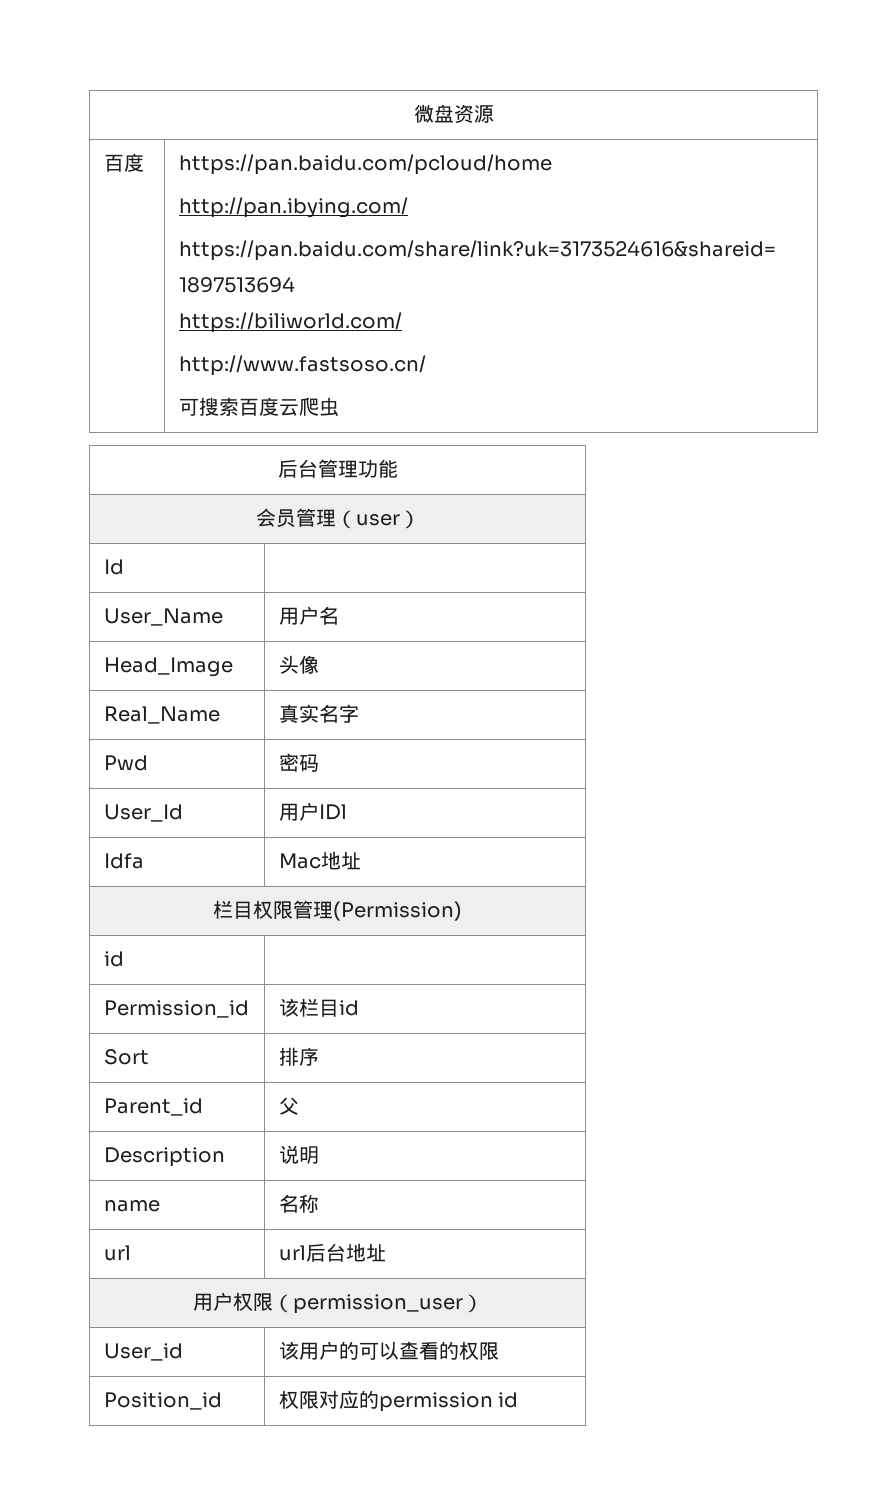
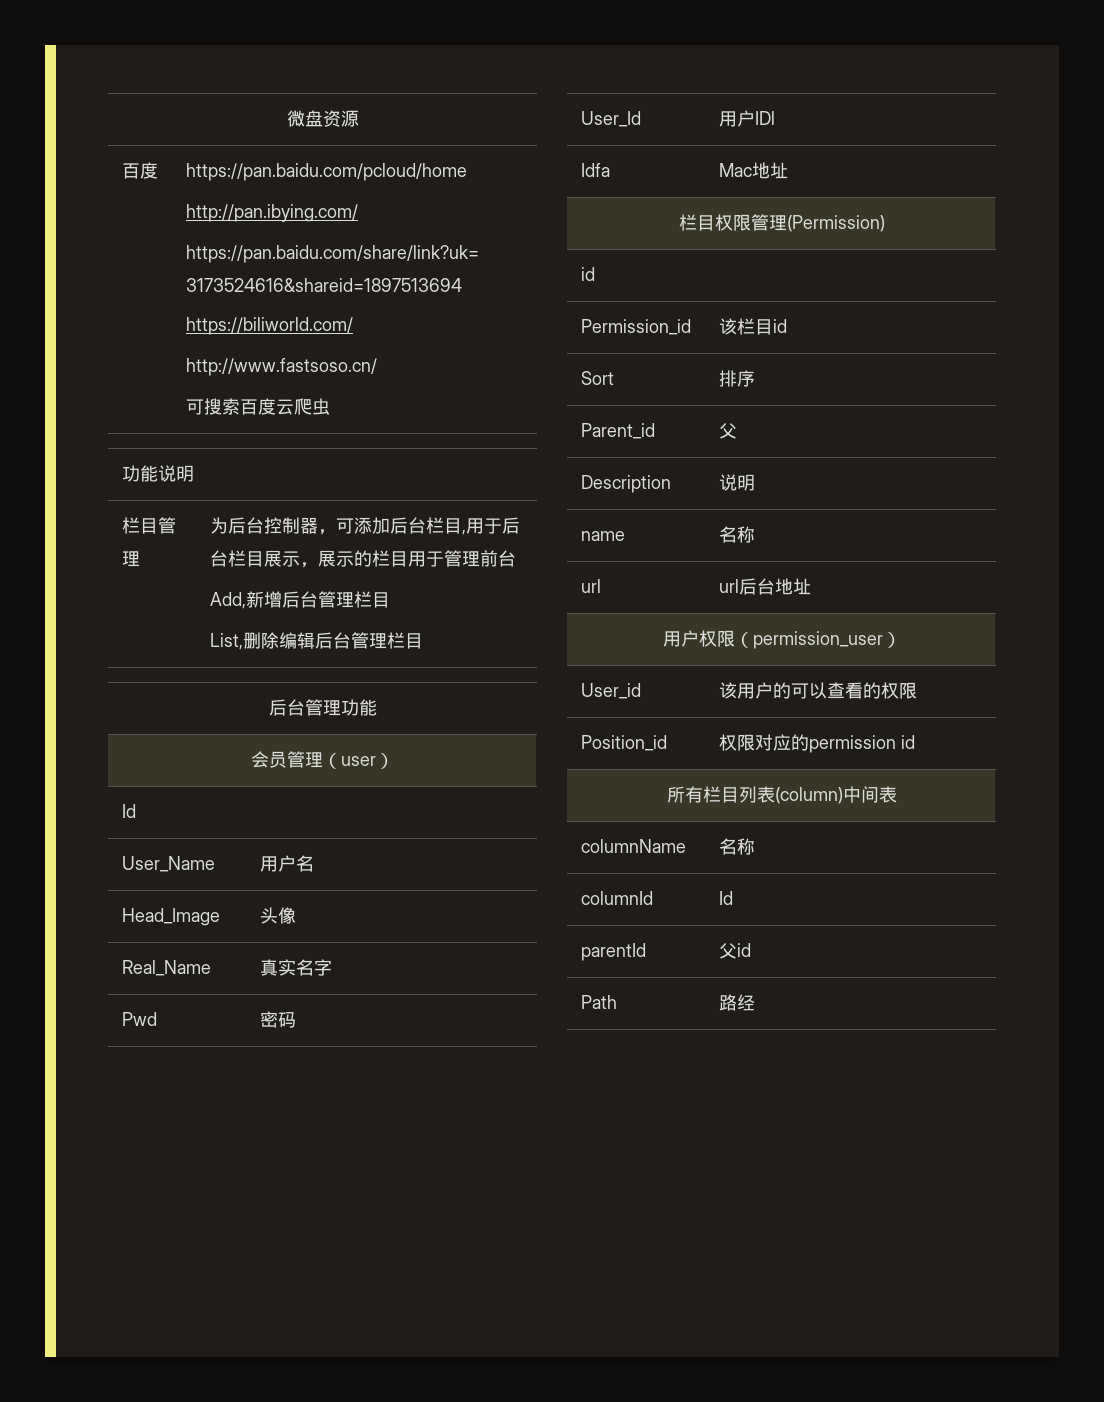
+ 功能说明
+ 栏目管理 | 为后台控制器，可添加后台栏目,用于后台栏目展示，展示的栏目用于管理前台
+ Add,新增后台管理栏目
+ List,删除编辑后台管理栏目
+ 所有栏目列表(column)中间表
+ columnName | 名称
+ columnId | Id
+ parentId | 父id
+ Path | 路经

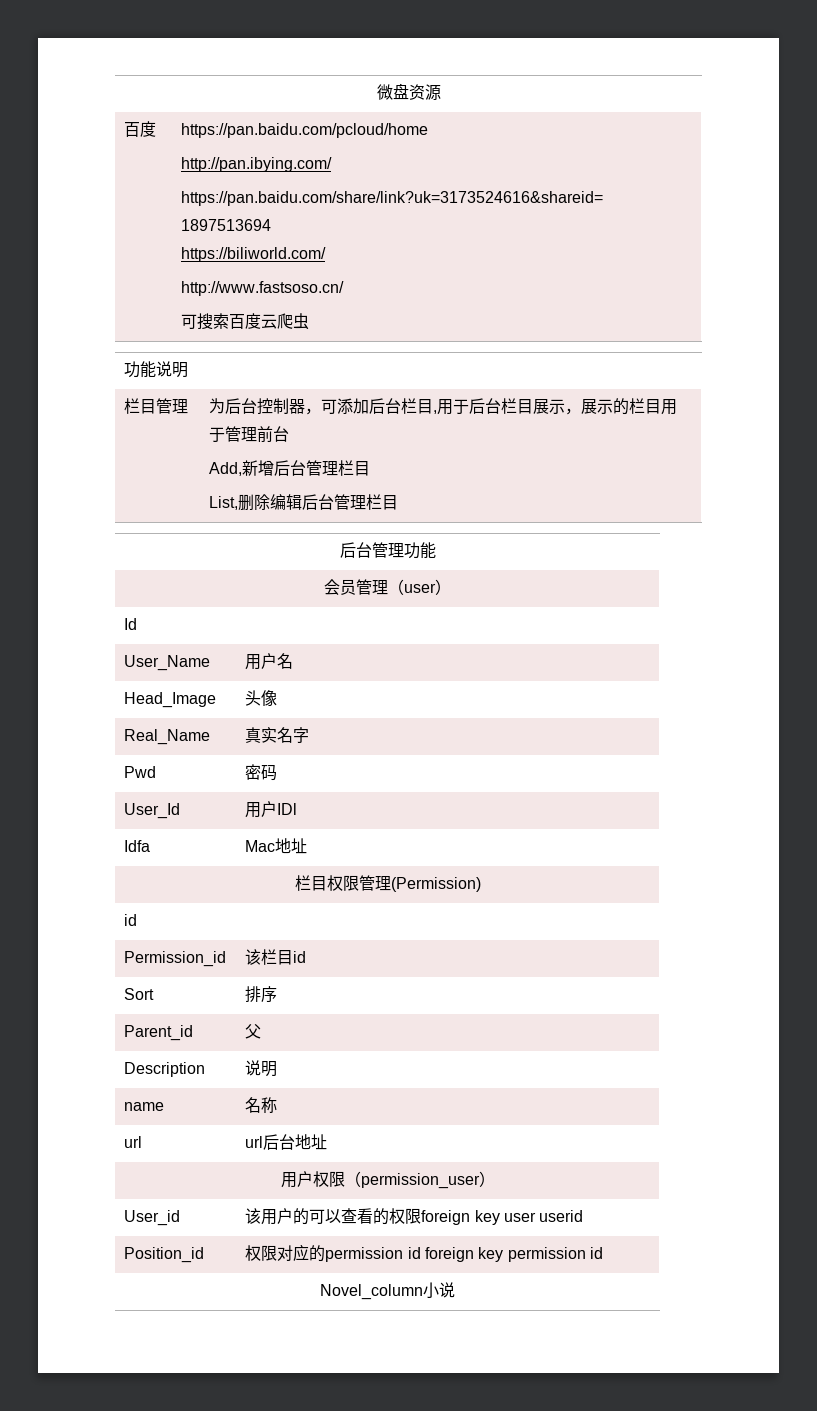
- User_id | 该用户的可以查看的权限
+ User_id | 该用户的可以查看的权限foreign key user userid
- Position_id | 权限对应的permission id
- 所有栏目列表(column)中间表
- columnName | 名称
- columnId | Id
- parentId | 父id
- Path | 路经
+ Position_id | 权限对应的permission id foreign key permission id
+ Novel_column小说

